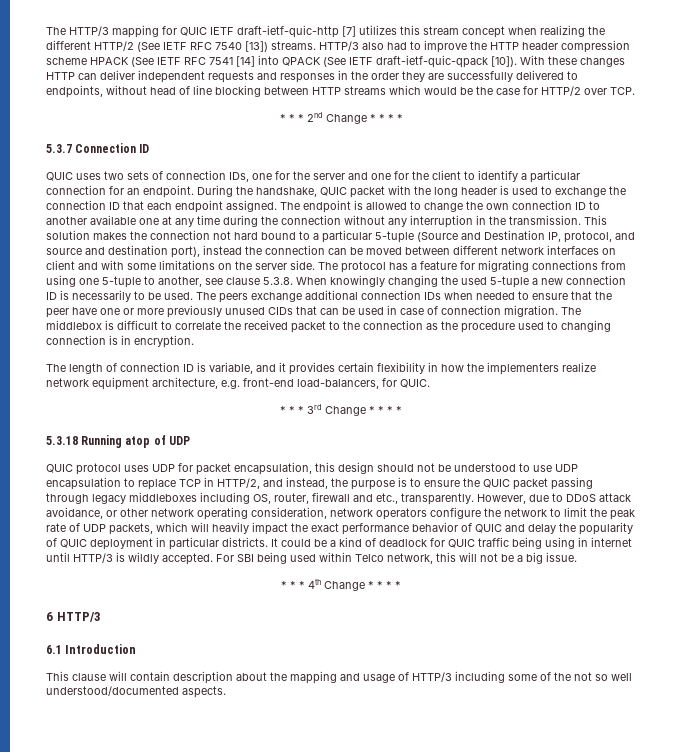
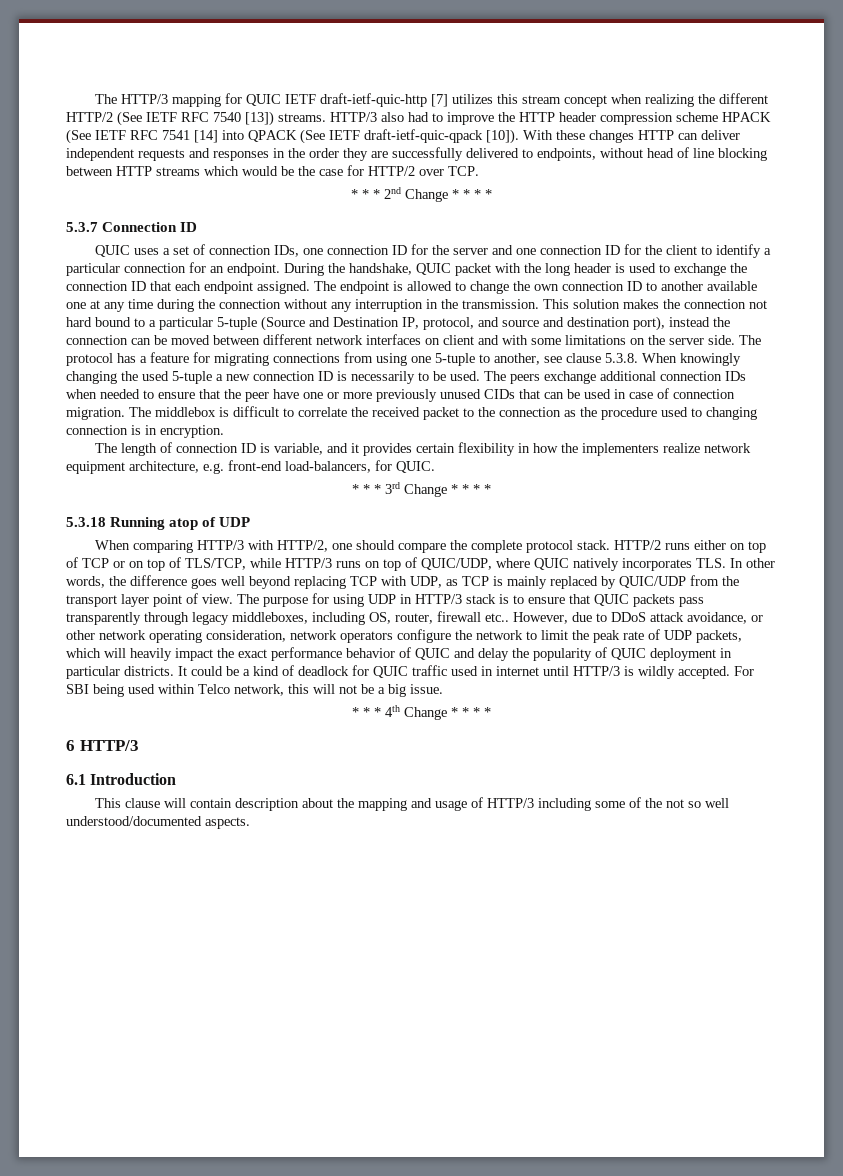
- QUIC uses two sets of connection IDs, one for the server and one for the client to identify a particular connection for an endpoint.
+ QUIC uses a set of connection IDs, one connection ID for the server and one connection ID for the client to identify a particular connection for an endpoint.
- QUIC protocol uses UDP for packet encapsulation, this design should not be understood to use UDP encapsulation to replace TCP in HTTP/2, and instead, the purpose is to ensure the QUIC packet passing through legacy middleboxes including OS, router, firewall and etc., transparently.
+ When comparing HTTP/3 with HTTP/2, one should compare the complete protocol stack. HTTP/2 runs either on top of TCP or on top of TLS/TCP, while HTTP/3 runs on top of QUIC/UDP, where QUIC natively incorporates TLS. In other words, the difference goes well beyond replacing TCP with UDP, as TCP is mainly replaced by QUIC/UDP from the transport layer point of view. The purpose for using UDP in HTTP/3 stack is to ensure that QUIC packets pass transparently through legacy middleboxes, including OS, router, firewall etc..
- It could be a kind of deadlock for QUIC traffic being using in internet until HTTP/3 is wildly accepted.
+ It could be a kind of deadlock for QUIC traffic used in internet until HTTP/3 is wildly accepted.

